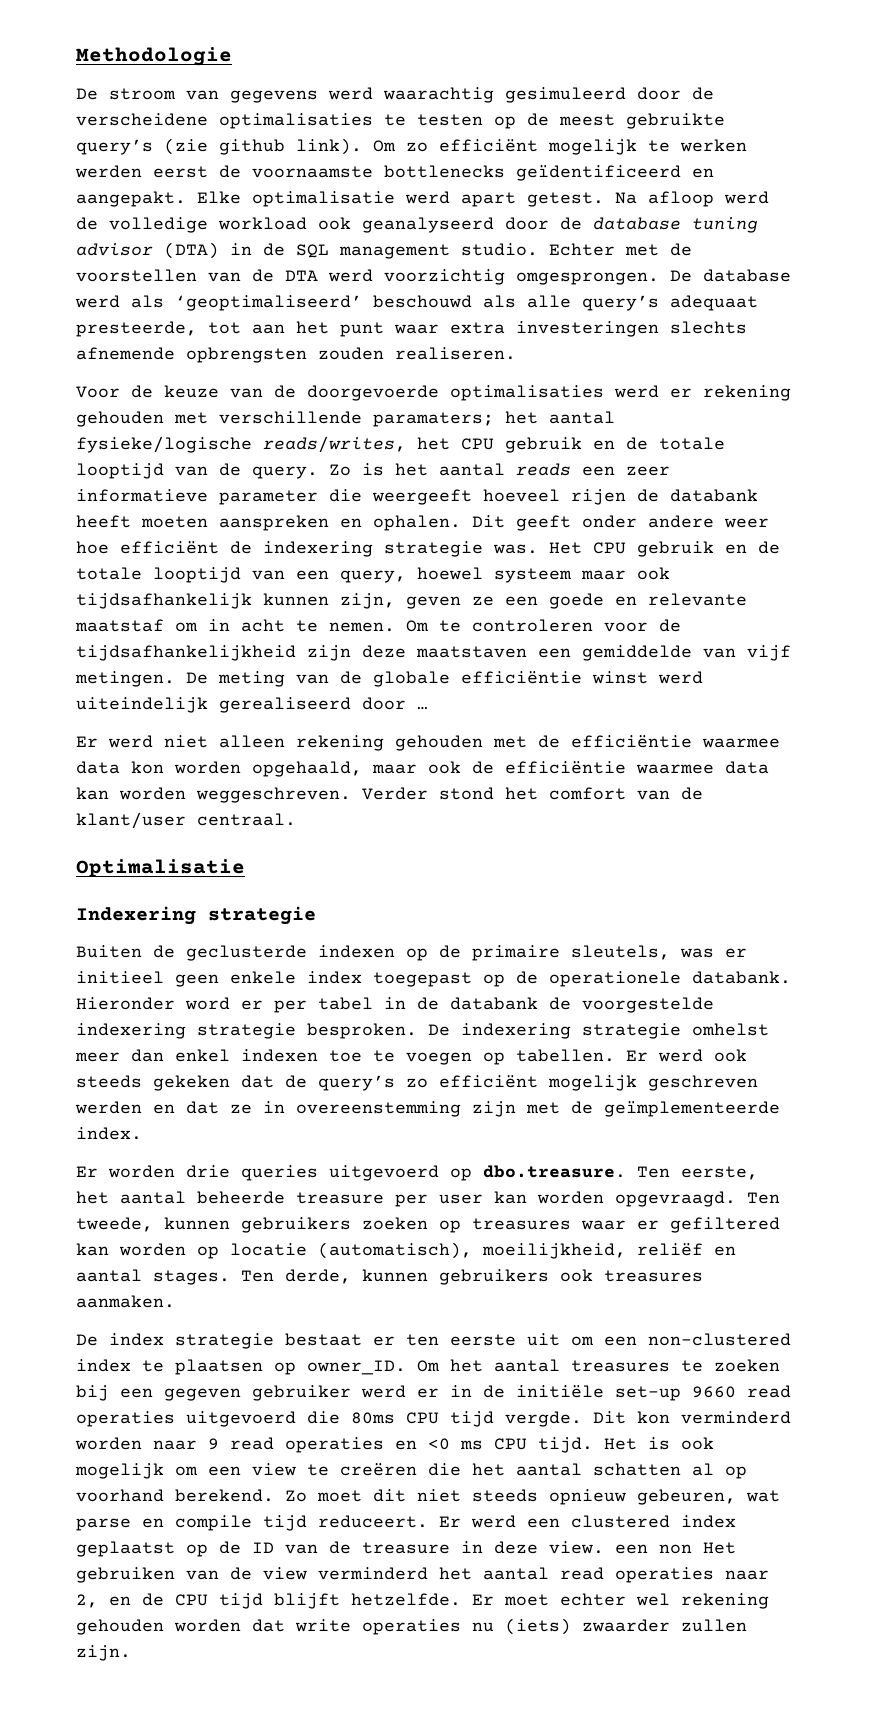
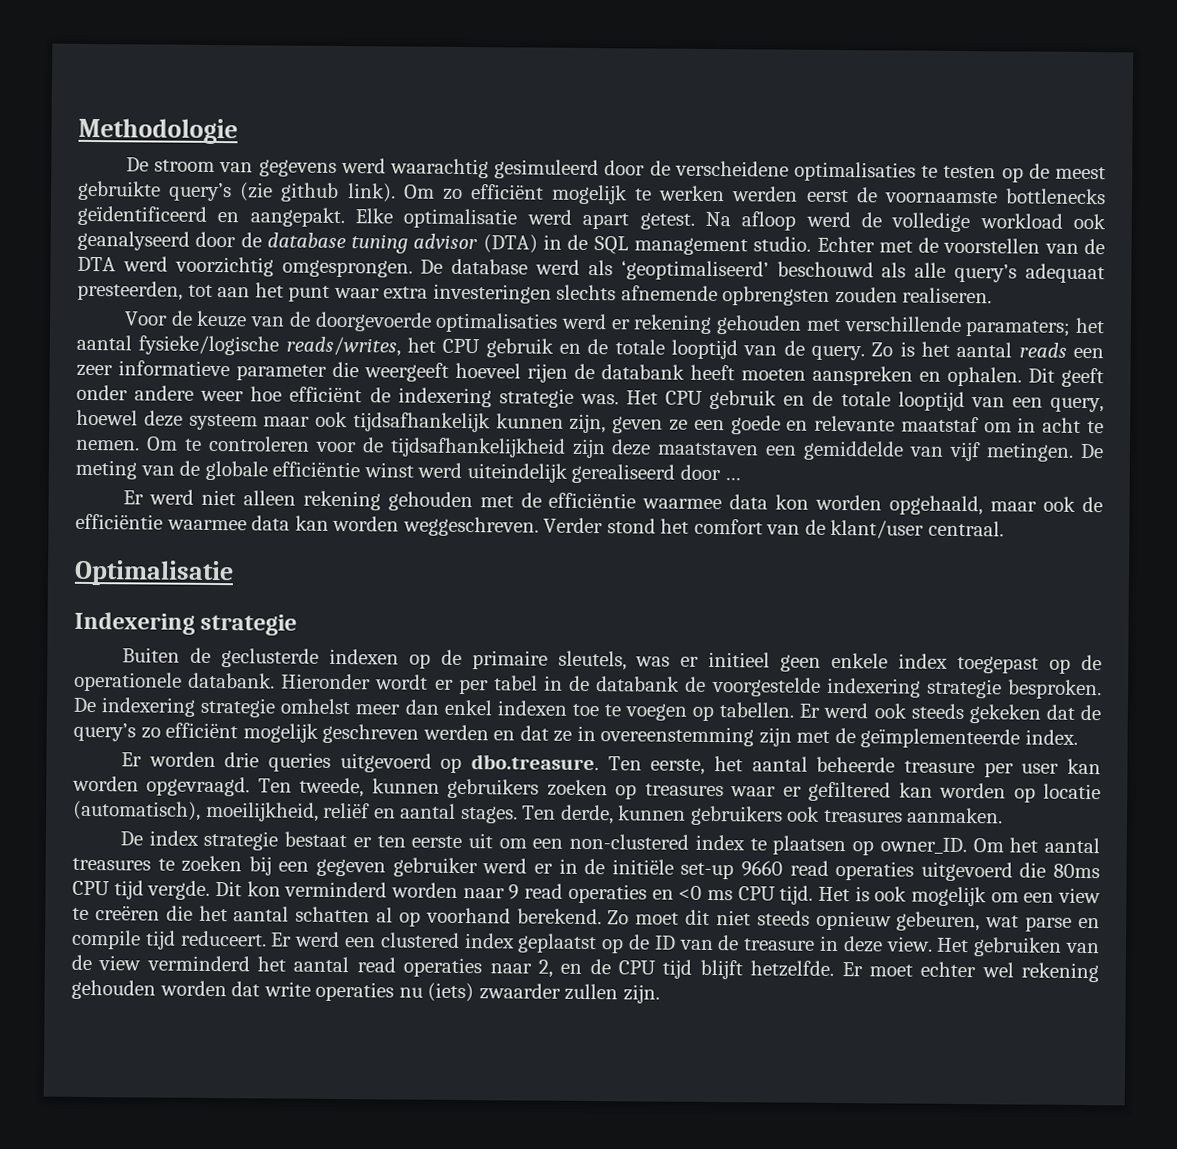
- De database werd als ‘geoptimaliseerd’ beschouwd als alle query’s adequaat presteerde, tot aan het punt waar extra investeringen slechts afnemende opbrengsten zouden realiseren.
+ De database werd als ‘geoptimaliseerd’ beschouwd als alle query’s adequaat presteerden, tot aan het punt waar extra investeringen slechts afnemende opbrengsten zouden realiseren.
- Het CPU gebruik en de totale looptijd van een query, hoewel systeem maar ook tijdsafhankelijk kunnen zijn, geven ze een goede en relevante maatstaf om in acht te nemen.
+ Het CPU gebruik en de totale looptijd van een query, hoewel deze systeem maar ook tijdsafhankelijk kunnen zijn, geven ze een goede en relevante maatstaf om in acht te nemen.
- Hieronder word er per tabel in de databank de voorgestelde indexering strategie besproken.
+ Hieronder wordt er per tabel in de databank de voorgestelde indexering strategie besproken.
- Er werd een clustered index geplaatst op de ID van de treasure in deze view. een non Het gebruiken van de view verminderd het aantal read operaties naar 2, en de CPU tijd blijft hetzelfde.
+ Er werd een clustered index geplaatst op de ID van de treasure in deze view. Het gebruiken van de view verminderd het aantal read operaties naar 2, en de CPU tijd blijft hetzelfde.

